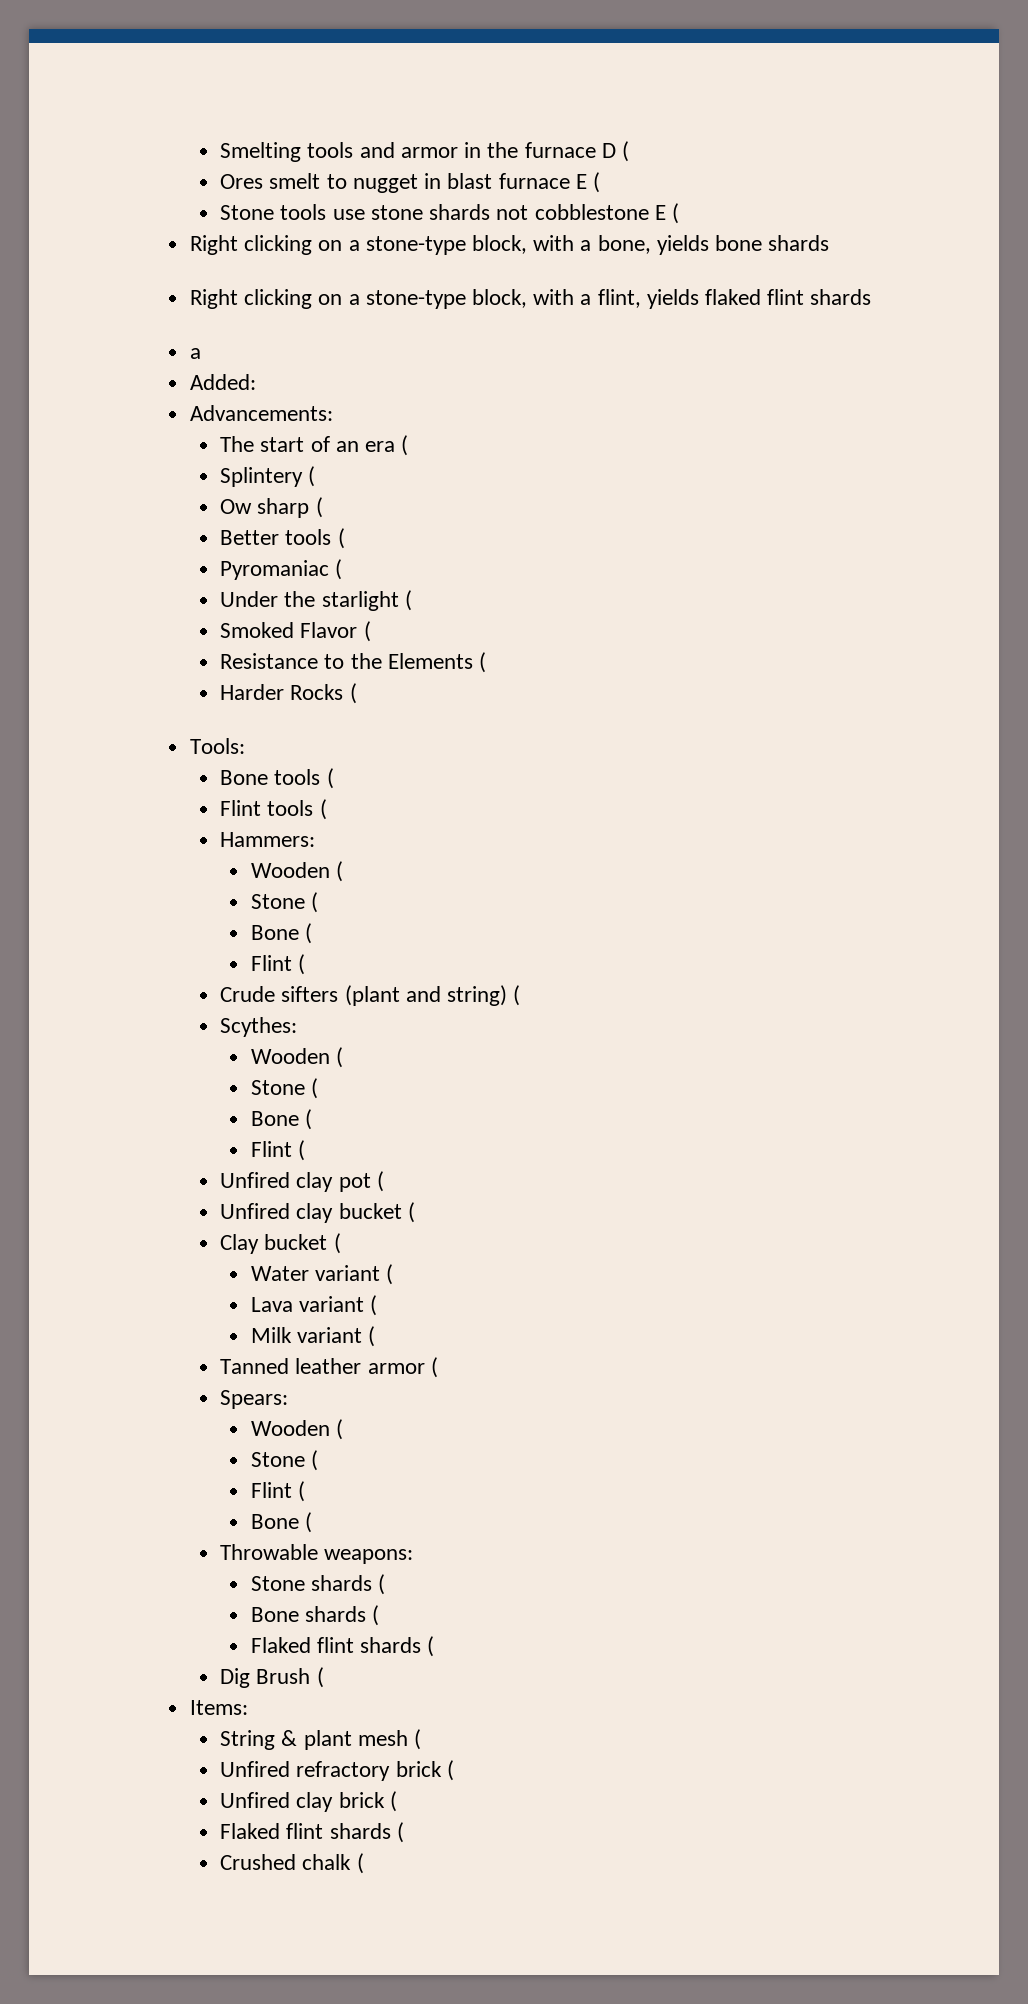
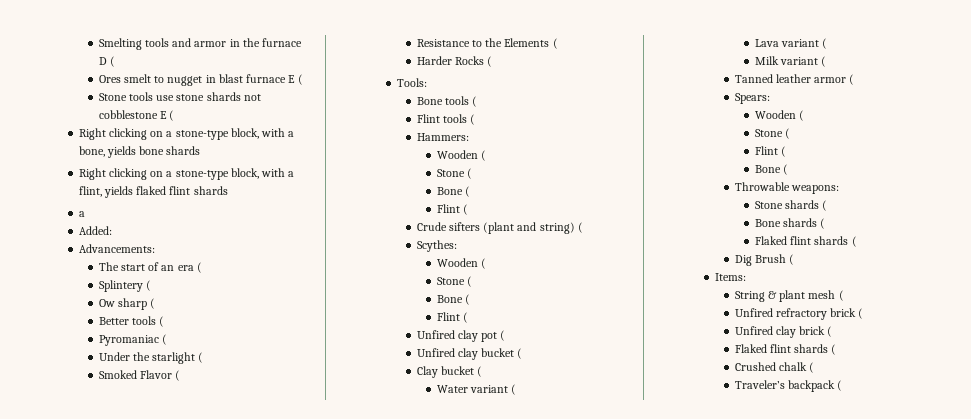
+ Traveler’s backpack (

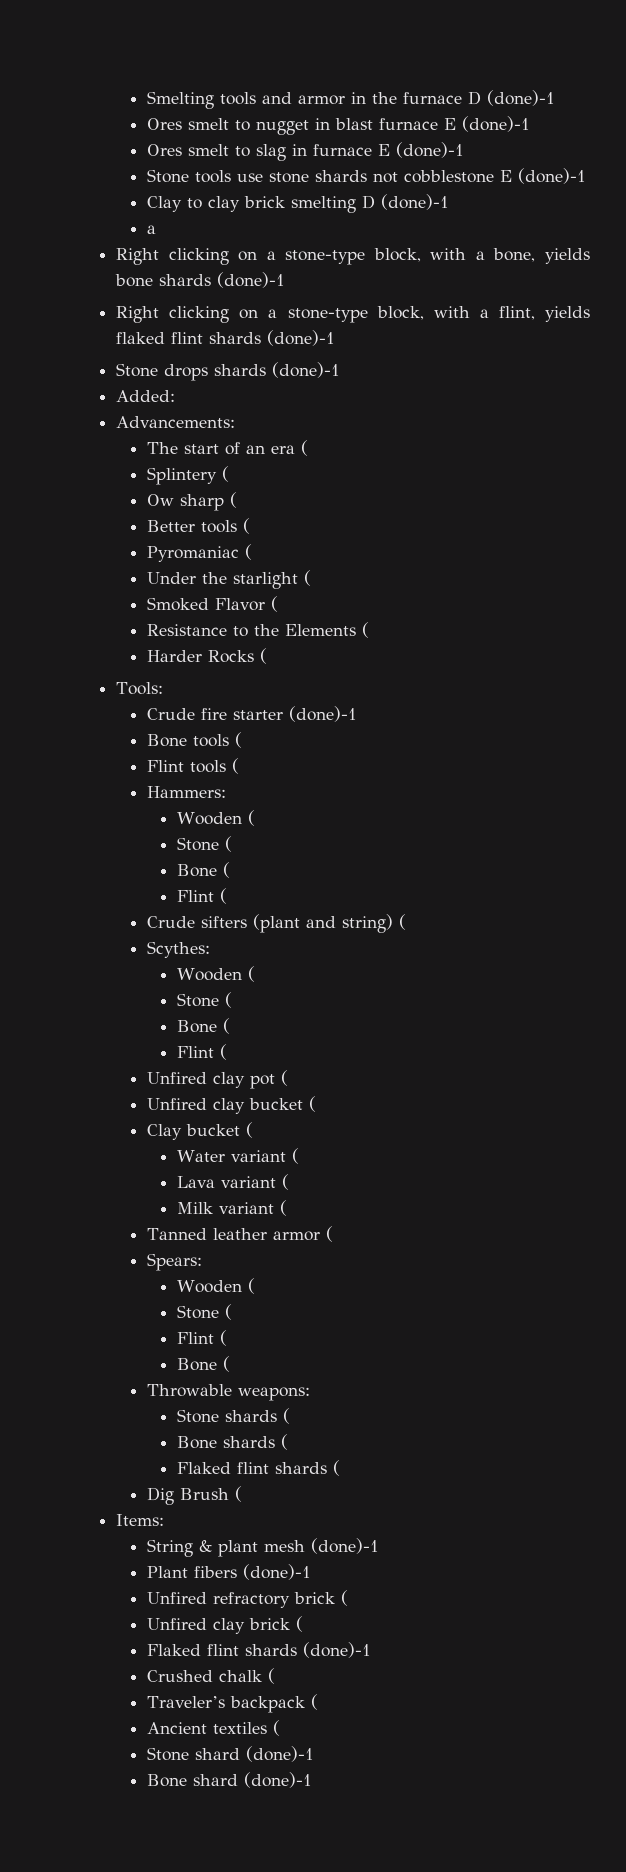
- Smelting tools and armor in the furnace D (
+ Smelting tools and armor in the furnace D (done)-1
- Ores smelt to nugget in blast furnace E (
+ Ores smelt to nugget in blast furnace E (done)-1
+ Ores smelt to slag in furnace E (done)-1
- Stone tools use stone shards not cobblestone E (
+ Stone tools use stone shards not cobblestone E (done)-1
+ Clay to clay brick smelting D (done)-1
+ a
- Right clicking on a stone-type block, with a bone, yields bone shards
+ Right clicking on a stone-type block, with a bone, yields bone shards (done)-1
- Right clicking on a stone-type block, with a flint, yields flaked flint shards
- a
+ Right clicking on a stone-type block, with a flint, yields flaked flint shards (done)-1
+ Stone drops shards (done)-1
+ Crude fire starter (done)-1
- String & plant mesh (
+ String & plant mesh (done)-1
+ Plant fibers (done)-1
  Unfired clay brick (
- Flaked flint shards (
+ Flaked flint shards (done)-1
+ Ancient textiles (
+ Stone shard (done)-1
+ Bone shard (done)-1

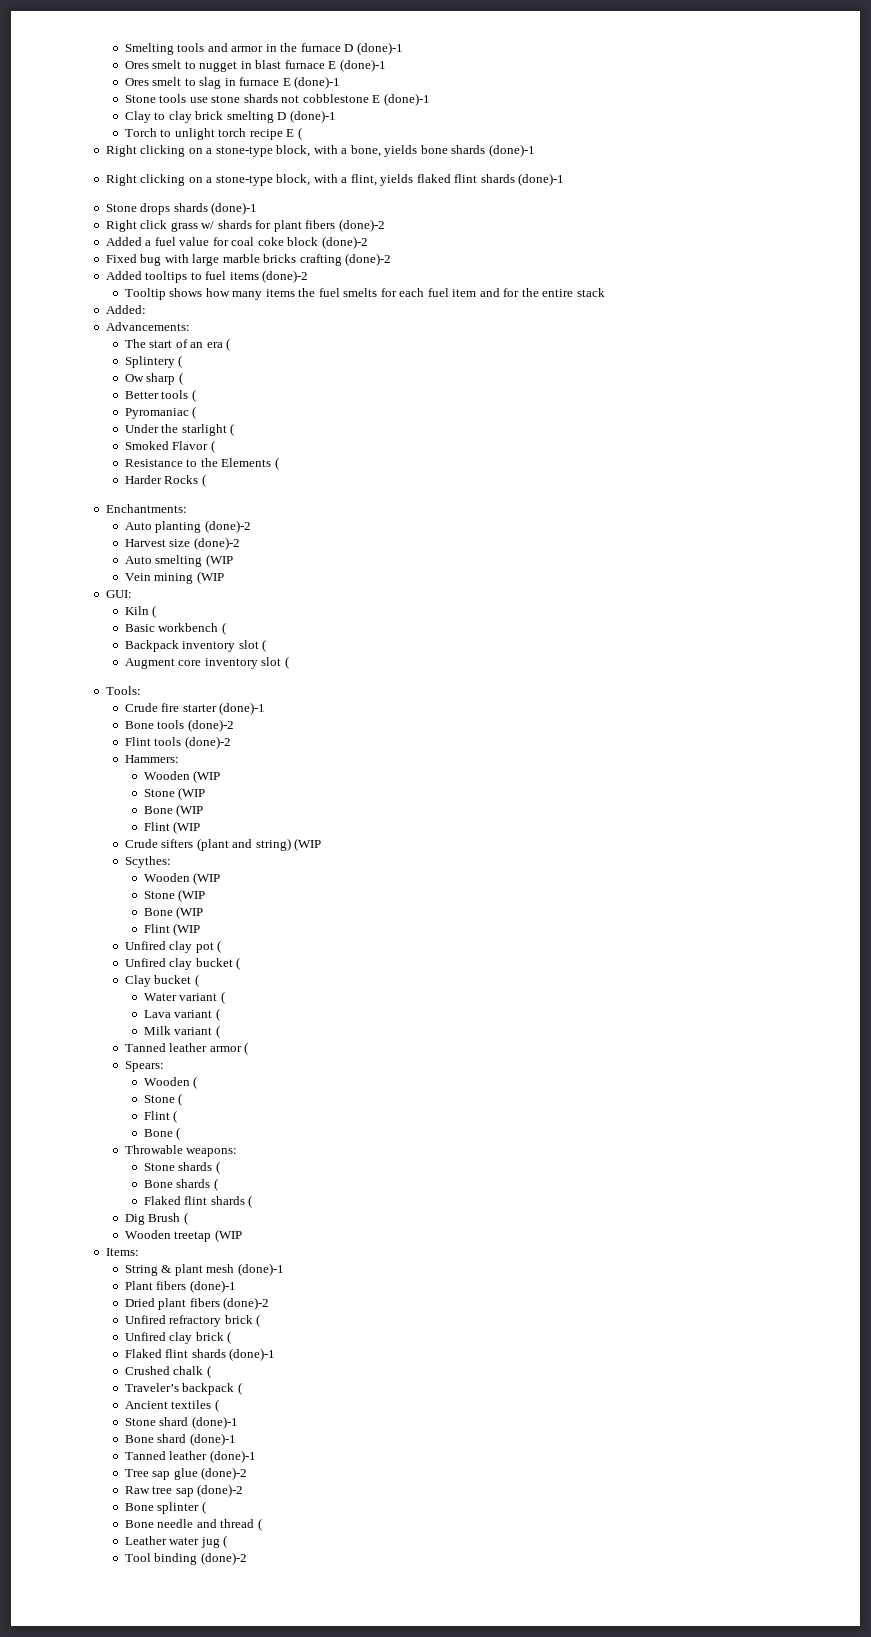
  Clay to clay brick smelting D (done)-1
- a
+ Torch to unlight torch recipe E (
+ Right click grass w/ shards for plant fibers (done)-2
+ Added a fuel value for coal coke block (done)-2
+ Fixed bug with large marble bricks crafting (done)-2
+ Added tooltips to fuel items (done)-2
+ Tooltip shows how many items the fuel smelts for each fuel item and for the entire stack
+ Enchantments:
+ Auto planting (done)-2
+ Harvest size (done)-2
+ Auto smelting (WIP
+ Vein mining (WIP
+ GUI:
+ Kiln (
+ Basic workbench (
+ Backpack inventory slot (
+ Augment core inventory slot (
- Bone tools (
+ Bone tools (done)-2
- Flint tools (
+ Flint tools (done)-2
  Hammers:
- Wooden (
- Stone (
- Bone (
- Flint (
+ Wooden (WIP
+ Stone (WIP
+ Bone (WIP
+ Flint (WIP
- Crude sifters (plant and string) (
+ Crude sifters (plant and string) (WIP
  Scythes:
- Wooden (
- Stone (
- Bone (
- Flint (
+ Wooden (WIP
+ Stone (WIP
+ Bone (WIP
+ Flint (WIP
+ Wooden treetap (WIP
+ Dried plant fibers (done)-2
+ Tanned leather (done)-1
+ Tree sap glue (done)-2
+ Raw tree sap (done)-2
+ Bone splinter (
+ Bone needle and thread (
+ Leather water jug (
+ Tool binding (done)-2

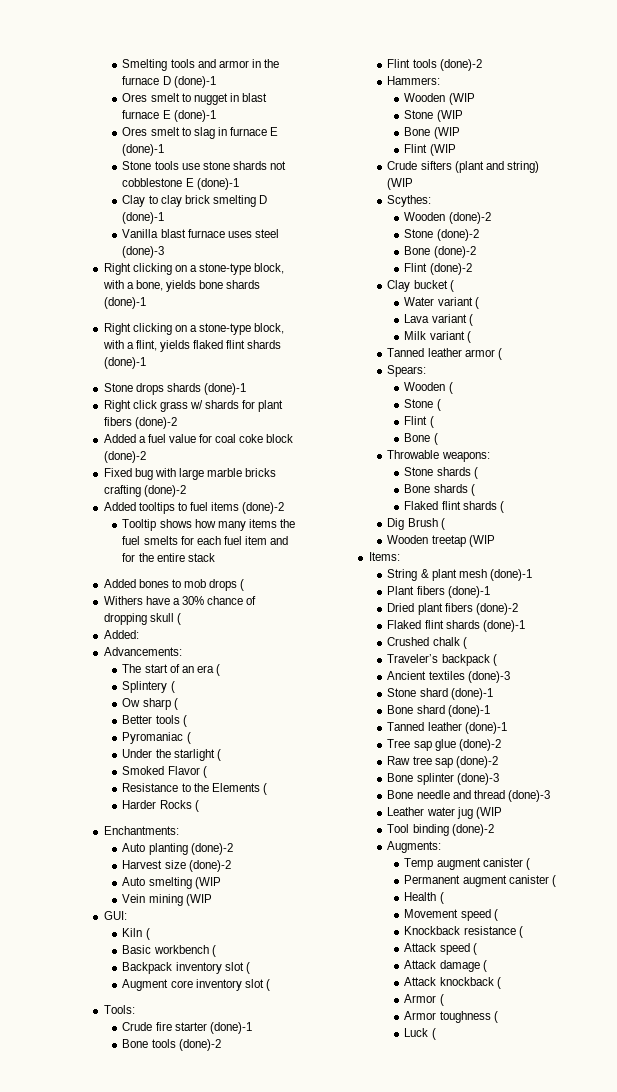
- Torch to unlight torch recipe E (
+ Vanilla blast furnace uses steel (done)-3
+ Added bones to mob drops (
+ Withers have a 30% chance of dropping skull (
  Scythes:
- Wooden (WIP
- Stone (WIP
- Bone (WIP
- Flint (WIP
- Unfired clay pot (
- Unfired clay bucket (
+ Wooden (done)-2
+ Stone (done)-2
+ Bone (done)-2
+ Flint (done)-2
- Unfired refractory brick (
- Unfired clay brick (
- Ancient textiles (
+ Ancient textiles (done)-3
- Bone splinter (
+ Bone splinter (done)-3
- Bone needle and thread (
+ Bone needle and thread (done)-3
- Leather water jug (
+ Leather water jug (WIP
+ Augments:
+ Temp augment canister (
+ Permanent augment canister (
+ Health (
+ Movement speed (
+ Knockback resistance (
+ Attack speed (
+ Attack damage (
+ Attack knockback (
+ Armor (
+ Armor toughness (
+ Luck (

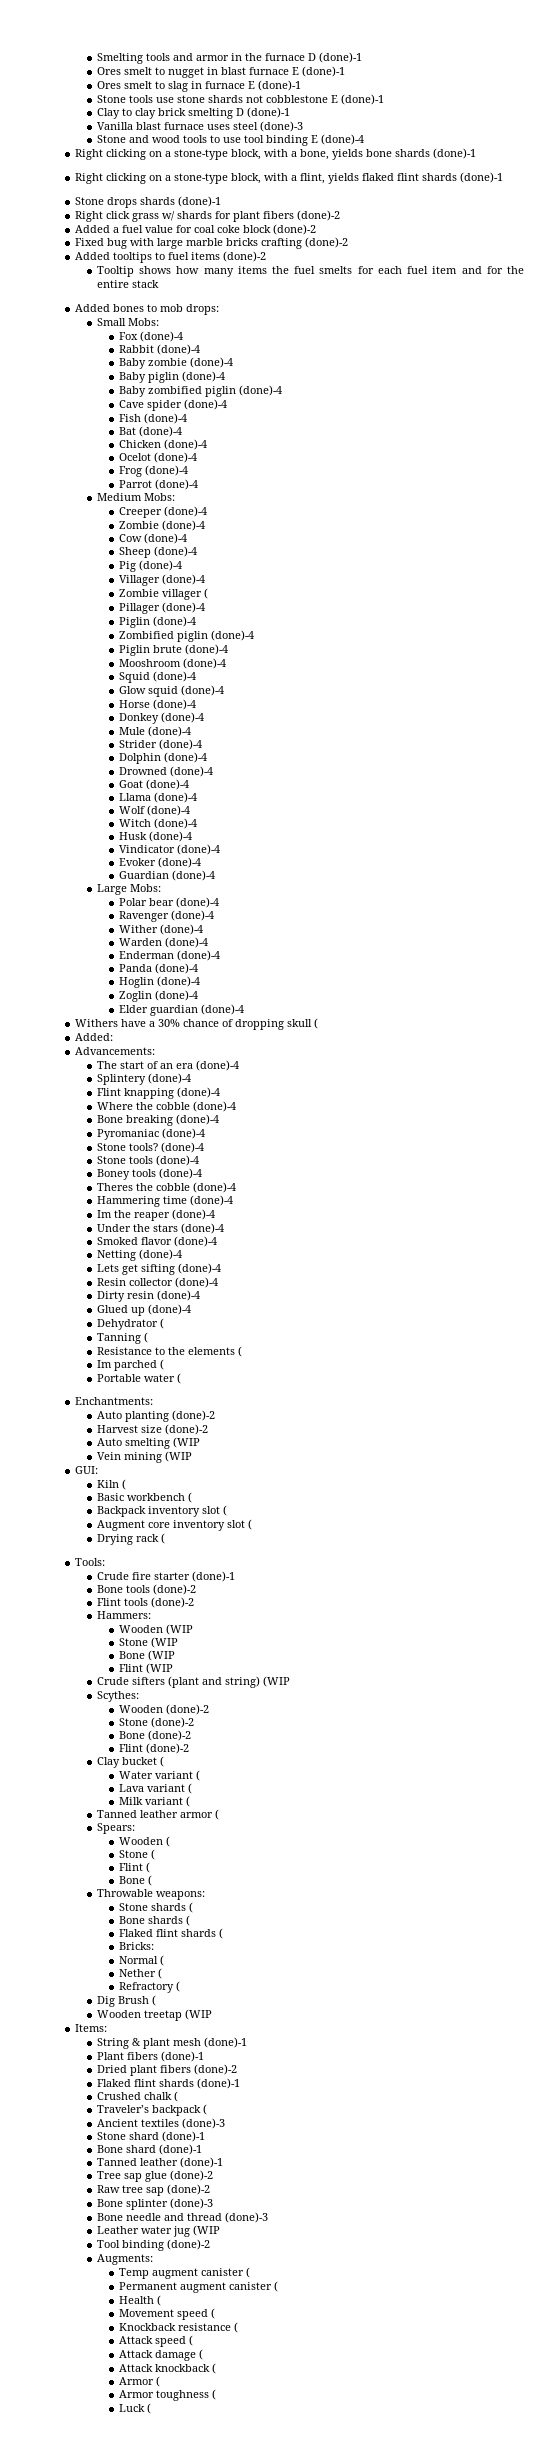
+ Stone and wood tools to use tool binding E (done)-4
- Added bones to mob drops (
+ Added bones to mob drops:
+ Small Mobs:
+ Fox (done)-4
+ Rabbit (done)-4
+ Baby zombie (done)-4
+ Baby piglin (done)-4
+ Baby zombified piglin (done)-4
+ Cave spider (done)-4
+ Fish (done)-4
+ Bat (done)-4
+ Chicken (done)-4
+ Ocelot (done)-4
+ Frog (done)-4
+ Parrot (done)-4
+ Medium Mobs:
+ Creeper (done)-4
+ Zombie (done)-4
+ Cow (done)-4
+ Sheep (done)-4
+ Pig (done)-4
+ Villager (done)-4
+ Zombie villager (
+ Pillager (done)-4
+ Piglin (done)-4
+ Zombified piglin (done)-4
+ Piglin brute (done)-4
+ Mooshroom (done)-4
+ Squid (done)-4
+ Glow squid (done)-4
+ Horse (done)-4
+ Donkey (done)-4
+ Mule (done)-4
+ Strider (done)-4
+ Dolphin (done)-4
+ Drowned (done)-4
+ Goat (done)-4
+ Llama (done)-4
+ Wolf (done)-4
+ Witch (done)-4
+ Husk (done)-4
+ Vindicator (done)-4
+ Evoker (done)-4
+ Guardian (done)-4
+ Large Mobs:
+ Polar bear (done)-4
+ Ravenger (done)-4
+ Wither (done)-4
+ Warden (done)-4
+ Enderman (done)-4
+ Panda (done)-4
+ Hoglin (done)-4
+ Zoglin (done)-4
+ Elder guardian (done)-4
- The start of an era (
+ The start of an era (done)-4
- Splintery (
- Ow sharp (
- Better tools (
- Pyromaniac (
- Under the starlight (
- Smoked Flavor (
+ Splintery (done)-4
+ Flint knapping (done)-4
+ Where the cobble (done)-4
+ Bone breaking (done)-4
+ Pyromaniac (done)-4
+ Stone tools? (done)-4
+ Stone tools (done)-4
+ Boney tools (done)-4
+ Theres the cobble (done)-4
+ Hammering time (done)-4
+ Im the reaper (done)-4
+ Under the stars (done)-4
+ Smoked flavor (done)-4
+ Netting (done)-4
+ Lets get sifting (done)-4
+ Resin collector (done)-4
+ Dirty resin (done)-4
+ Glued up (done)-4
+ Dehydrator (
+ Tanning (
- Resistance to the Elements (
- Harder Rocks (
+ Resistance to the elements (
+ Im parched (
+ Portable water (
+ Drying rack (
+ Bricks:
+ Normal (
+ Nether (
+ Refractory (

